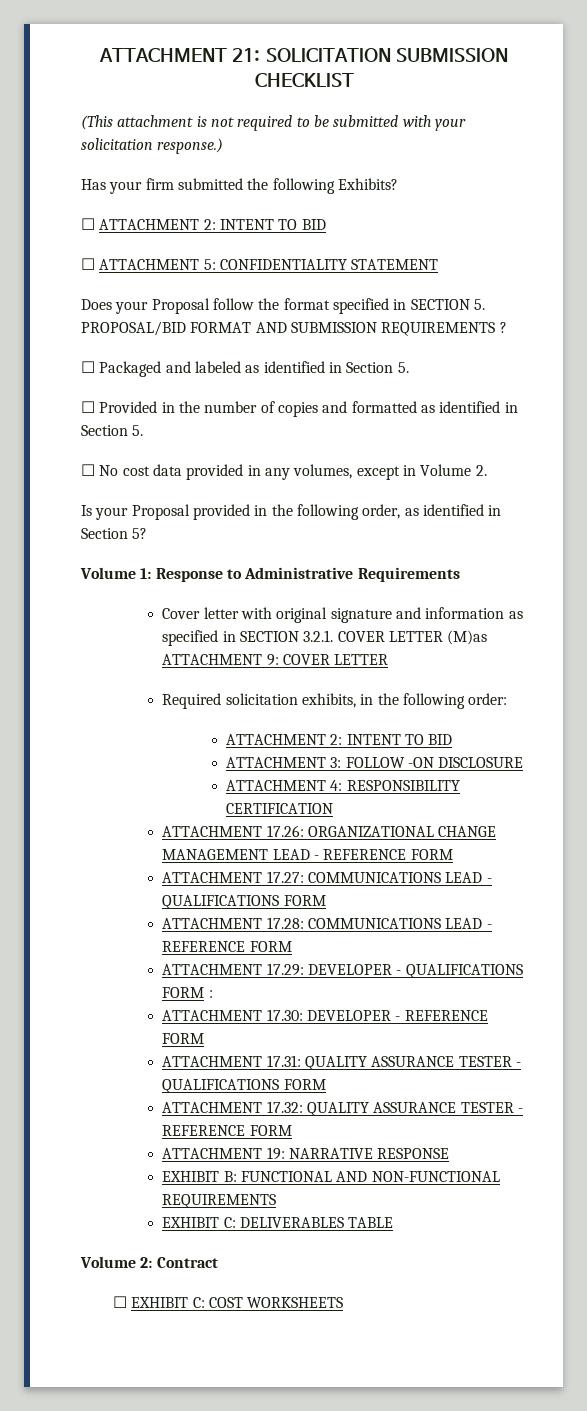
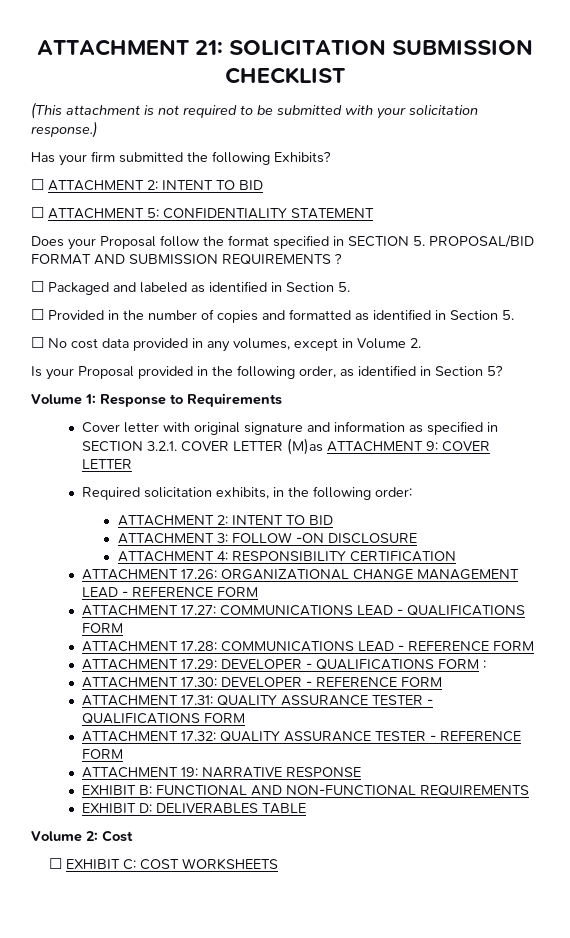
- Volume 1: Response to Administrative Requirements
+ Volume 1: Response to Requirements
- EXHIBIT C: DELIVERABLES TABLE
+ EXHIBIT D: DELIVERABLES TABLE
- Volume 2: Contract
+ Volume 2: Cost

